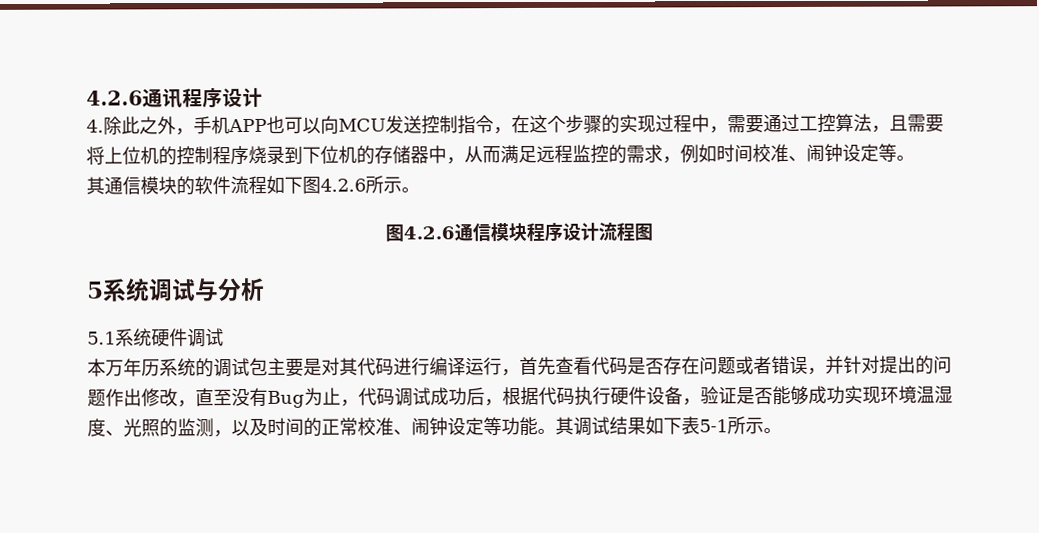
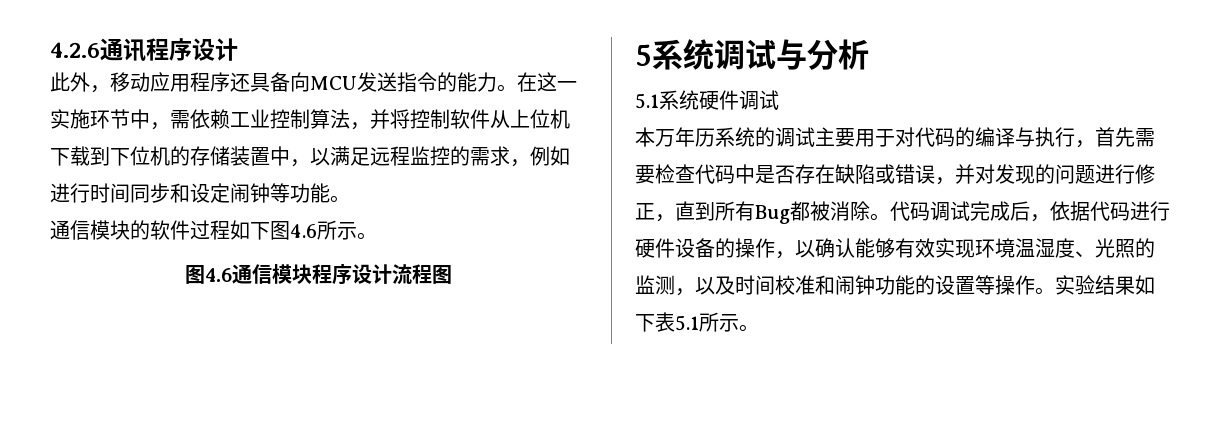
- 4.除此之外，手机APP也可以向MCU发送控制指令，在这个步骤的实现过程中，需要通过工控算法，且需要将上位机的控制程序烧录到下位机的存储器中，从而满足远程监控的需求，例如时间校准、闹钟设定等。
- 其通信模块的软件流程如下图4.2.6所示。
+ 此外，移动应用程序还具备向MCU发送指令的能力。在这一实施环节中，需依赖工业控制算法，并将控制软件从上位机下载到下位机的存储装置中，以满足远程监控的需求，例如进行时间同步和设定闹钟等功能。
+ 通信模块的软件过程如下图4.6所示。
- 图4.2.6通信模块程序设计流程图
+ 图4.6通信模块程序设计流程图
- 本万年历系统的调试包主要是对其代码进行编译运行，首先查看代码是否存在问题或者错误，并针对提出的问题作出修改，直至没有Bug为止，代码调试成功后，根据代码执行硬件设备，验证是否能够成功实现环境温湿度、光照的监测，以及时间的正常校准、闹钟设定等功能。其调试结果如下表5-1所示。
+ 本万年历系统的调试主要用于对代码的编译与执行，首先需要检查代码中是否存在缺陷或错误，并对发现的问题进行修正，直到所有Bug都被消除。代码调试完成后，依据代码进行硬件设备的操作，以确认能够有效实现环境温湿度、光照的监测，以及时间校准和闹钟功能的设置等操作。实验结果如下表5.1所示。

